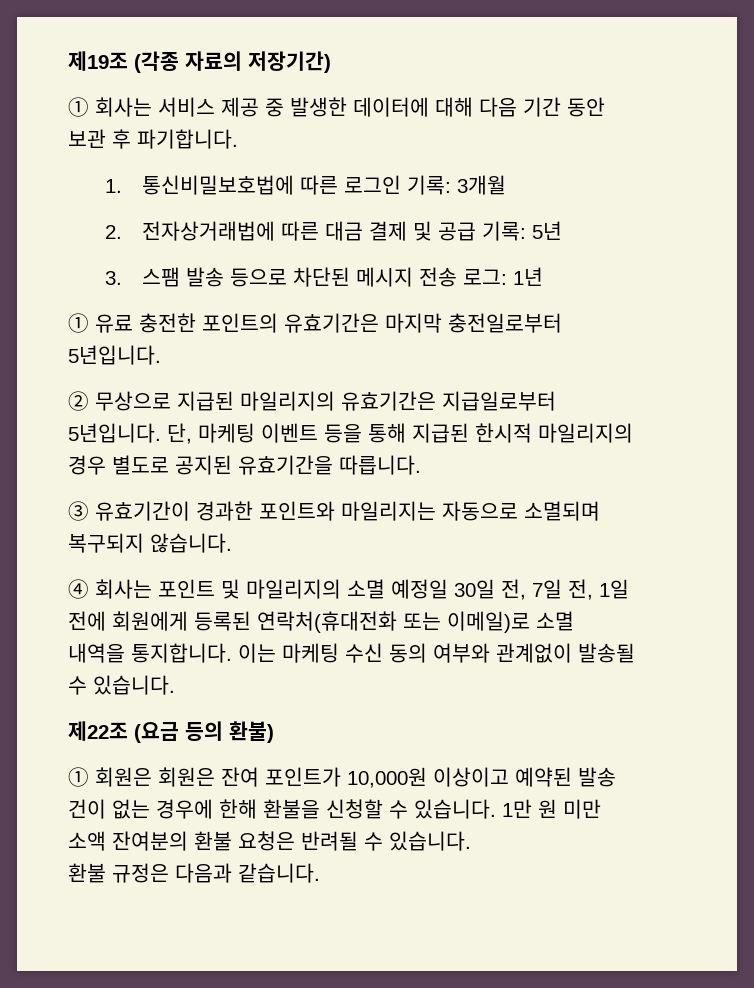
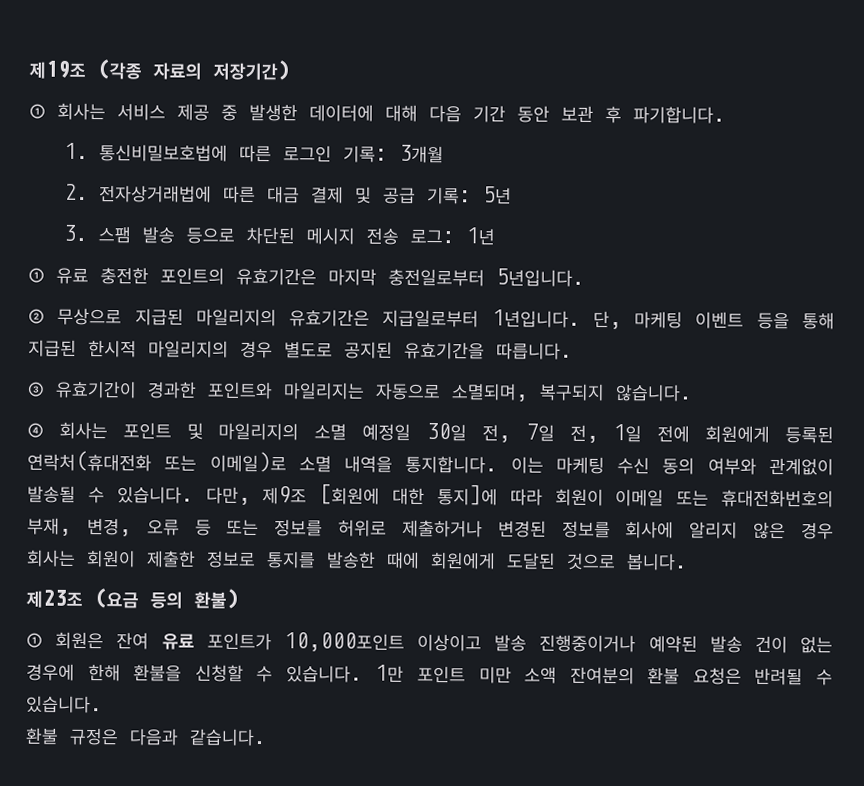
- ② 무상으로 지급된 마일리지의 유효기간은 지급일로부터 5년입니다.
+ ② 무상으로 지급된 마일리지의 유효기간은 지급일로부터 1년입니다.
- ③ 유효기간이 경과한 포인트와 마일리지는 자동으로 소멸되며 복구되지 않습니다.
+ ③ 유효기간이 경과한 포인트와 마일리지는 자동으로 소멸되며, 복구되지 않습니다.
- 이는 마케팅 수신 동의 여부와 관계없이 발송될 수 있습니다.
- 제22조 (요금 등의 환불)
+ 이는 마케팅 수신 동의 여부와 관계없이 발송될 수 있습니다. 다만, 제9조 [회원에 대한 통지]에 따라 회원이 이메일 또는 휴대전화번호의 부재, 변경, 오류 등 또는 정보를 허위로 제출하거나 변경된 정보를 회사에 알리지 않은 경우 회사는 회원이 제출한 정보로 통지를 발송한 때에 회원에게 도달된 것으로 봅니다.
+ 제23조 (요금 등의 환불)
- ① 회원은 회원은 잔여 포인트가 10,000원 이상이고 예약된 발송 건이 없는 경우에 한해 환불을 신청할 수 있습니다.
+ ① 회원은 잔여 유료 포인트가 10,000포인트 이상이고 발송 진행중이거나 예약된 발송 건이 없는 경우에 한해 환불을 신청할 수 있습니다.
- 1만 원 미만 소액 잔여분의 환불 요청은 반려될 수 있습니다.
+ 1만 포인트 미만 소액 잔여분의 환불 요청은 반려될 수 있습니다.

